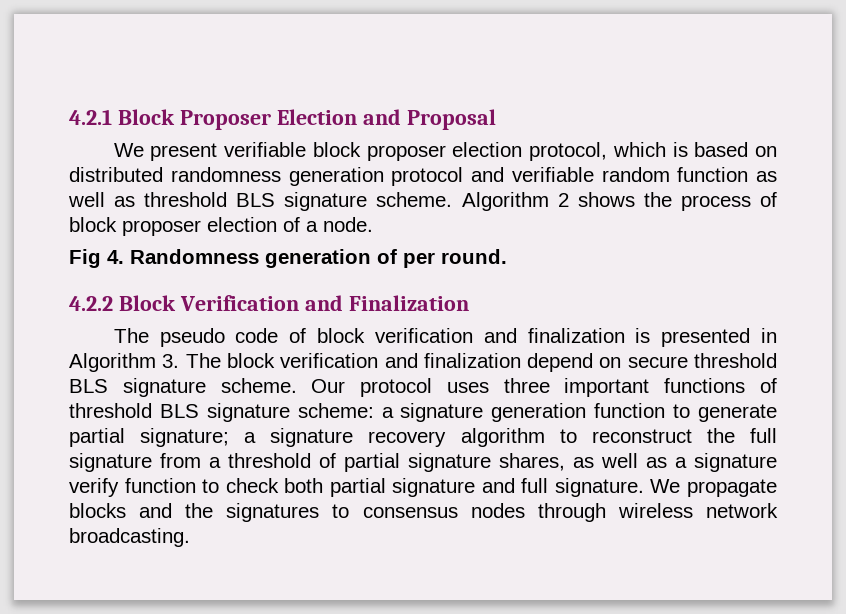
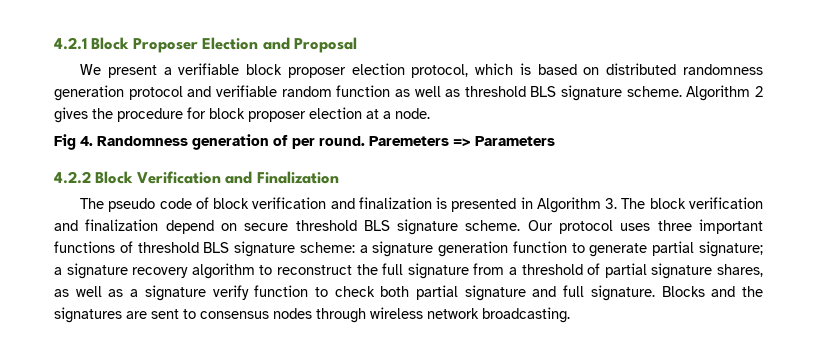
- We present verifiable block proposer election protocol, which is based on distributed randomness generation protocol and verifiable random function as well as threshold BLS signature scheme.
+ We present a verifiable block proposer election protocol, which is based on distributed randomness generation protocol and verifiable random function as well as threshold BLS signature scheme.
- Algorithm 2 shows the process of block proposer election of a node.
+ Algorithm 2 gives the procedure for block proposer election at a node.
+ Paremeters => Parameters
- We propagate blocks and the signatures to consensus nodes through wireless network broadcasting.
+ Blocks and the signatures are sent to consensus nodes through wireless network broadcasting.

